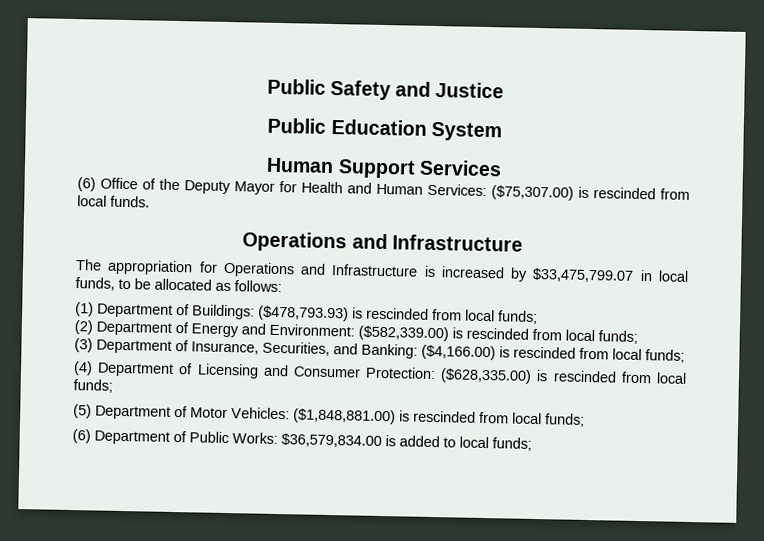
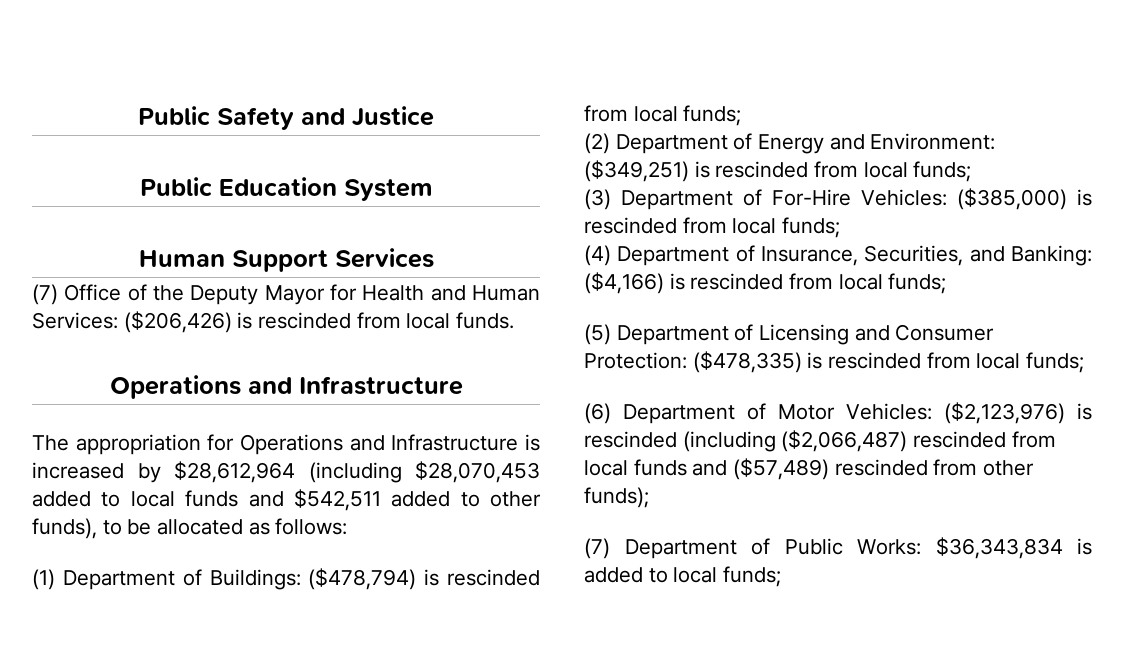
- (6) Office of the Deputy Mayor for Health and Human Services: ($75,307.00) is rescinded from local funds.
+ (7) Office of the Deputy Mayor for Health and Human Services: ($206,426) is rescinded from local funds.
- The appropriation for Operations and Infrastructure is increased by $33,475,799.07 in local funds, to be allocated as follows:
+ The appropriation for Operations and Infrastructure is increased by $28,612,964 (including $28,070,453 added to local funds and $542,511 added to other funds), to be allocated as follows:
- (1) Department of Buildings: ($478,793.93) is rescinded from local funds;
+ (1) Department of Buildings: ($478,794) is rescinded from local funds;
- (2) Department of Energy and Environment: ($582,339.00) is rescinded from local funds;
+ (2) Department of Energy and Environment: ($349,251) is rescinded from local funds;
- (3) Department of Insurance, Securities, and Banking: ($4,166.00) is rescinded from local funds;
+ (3) Department of For-Hire Vehicles: ($385,000) is rescinded from local funds;
- (4) Department of Licensing and Consumer Protection: ($628,335.00) is rescinded from local funds;
+ (4) Department of Insurance, Securities, and Banking: ($4,166) is rescinded from local funds;
- (5) Department of Motor Vehicles: ($1,848,881.00) is rescinded from local funds;
+ (5) Department of Licensing and Consumer Protection: ($478,335) is rescinded from local funds;
- (6) Department of Public Works: $36,579,834.00 is added to local funds;
+ (6) Department of Motor Vehicles: ($2,123,976) is rescinded (including ($2,066,487) rescinded from local funds and ($57,489) rescinded from other funds);
+ (7) Department of Public Works: $36,343,834 is added to local funds;

